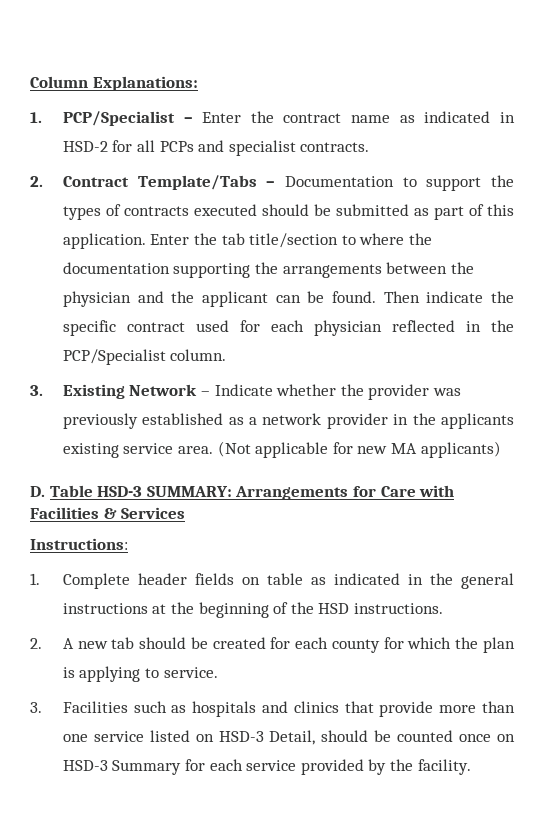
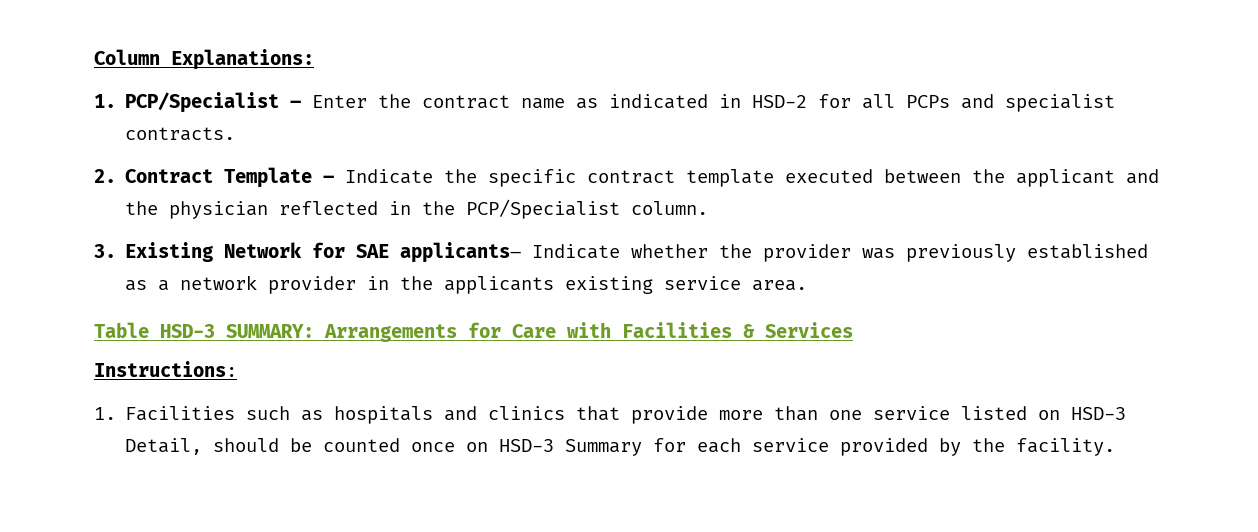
- 2. Contract Template/Tabs – Documentation to support the types of contracts executed should be submitted as part of this application. Enter the tab title/section to where the documentation supporting the arrangements between the physician and the applicant can be found. Then indicate the specific contract used for each physician reflected in the PCP/Specialist column.
+ 2. Contract Template – Indicate the specific contract template executed between the applicant and the physician reflected in the PCP/Specialist column.
- 3. Existing Network – Indicate whether the provider was previously established as a network provider in the applicants existing service area. (Not applicable for new MA applicants)
- D. Table HSD-3 SUMMARY: Arrangements for Care with Facilities & Services
+ 3. Existing Network for SAE applicants– Indicate whether the provider was previously established as a network provider in the applicants existing service area.
+ Table HSD-3 SUMMARY: Arrangements for Care with Facilities & Services
- 1. Complete header fields on table as indicated in the general instructions at the beginning of the HSD instructions.
- 2. A new tab should be created for each county for which the plan is applying to service.
- 3. Facilities such as hospitals and clinics that provide more than one service listed on HSD-3 Detail, should be counted once on HSD-3 Summary for each service provided by the facility.
+ 1. Facilities such as hospitals and clinics that provide more than one service listed on HSD-3 Detail, should be counted once on HSD-3 Summary for each service provided by the facility.

